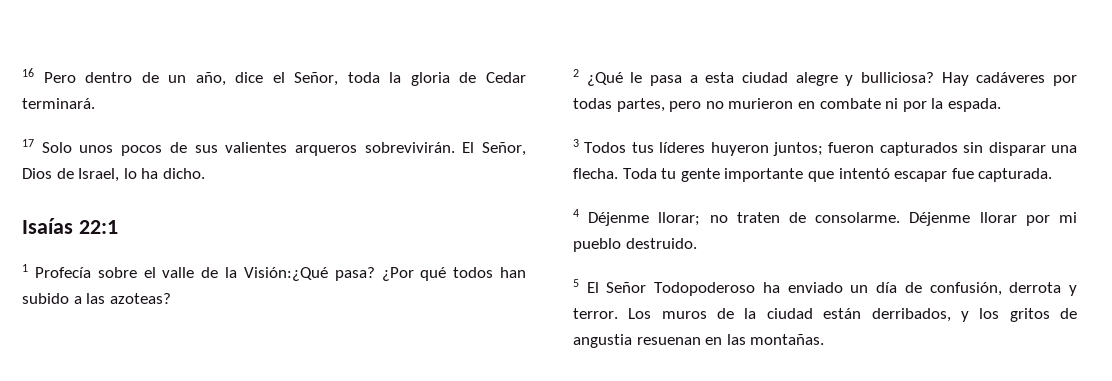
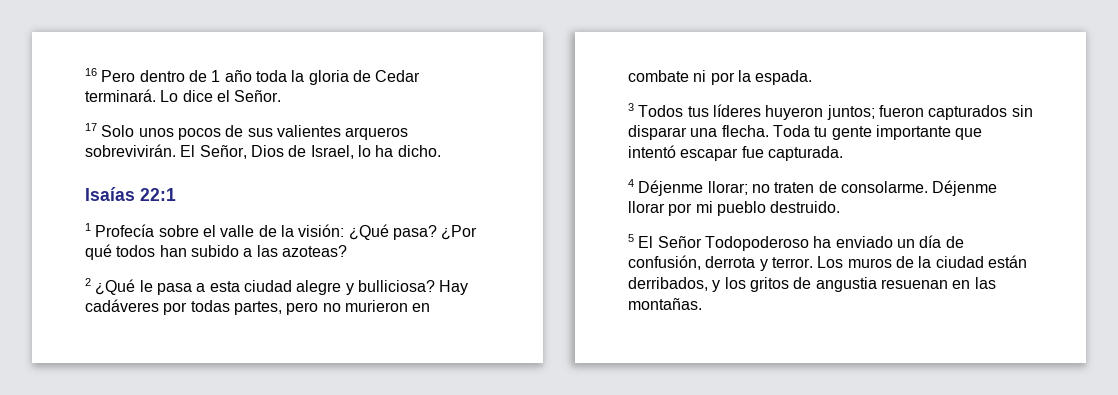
- 16 Pero dentro de un año, dice el Señor, toda la gloria de Cedar terminará.
+ 16 Pero dentro de 1 año toda la gloria de Cedar terminará. Lo dice el Señor.
- 1 Profecía sobre el valle de la Visión:¿Qué pasa?
+ 1 Profecía sobre el valle de la visión: ¿Qué pasa?

